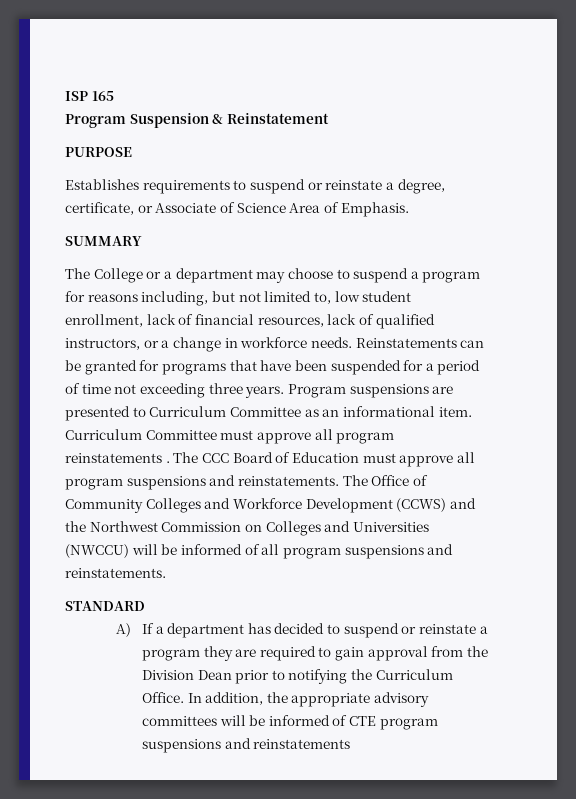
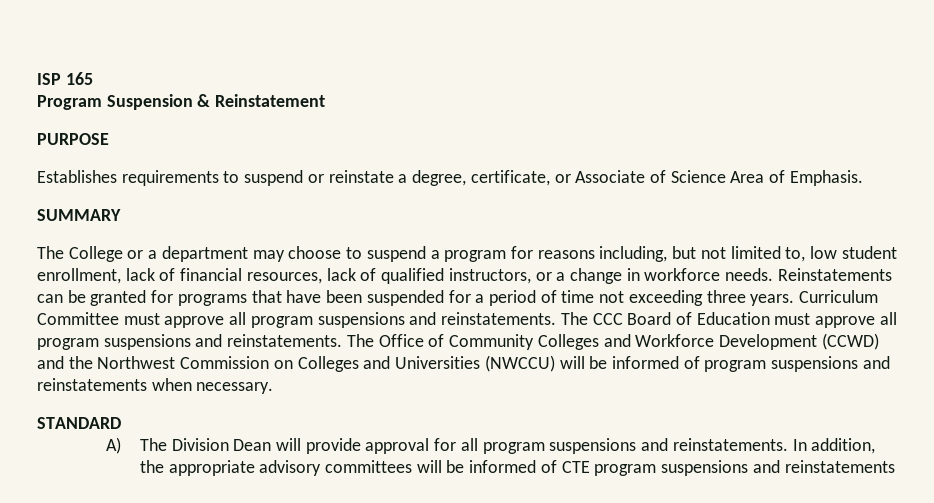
- Program suspensions are presented to Curriculum Committee as an informational item.
- Curriculum Committee must approve all program reinstatements .
+ Curriculum Committee must approve all program suspensions and reinstatements.
- The Office of Community Colleges and Workforce Development (CCWS) and the Northwest Commission on Colleges and Universities (NWCCU) will be informed of all program suspensions and reinstatements.
+ The Office of Community Colleges and Workforce Development (CCWD) and the Northwest Commission on Colleges and Universities (NWCCU) will be informed of program suspensions and reinstatements when necessary.
  STANDARD
- A) If a department has decided to suspend or reinstate a program they are required to gain approval from the Division Dean prior to notifying the Curriculum Office.
+ A) The Division Dean will provide approval for all program suspensions and reinstatements.

